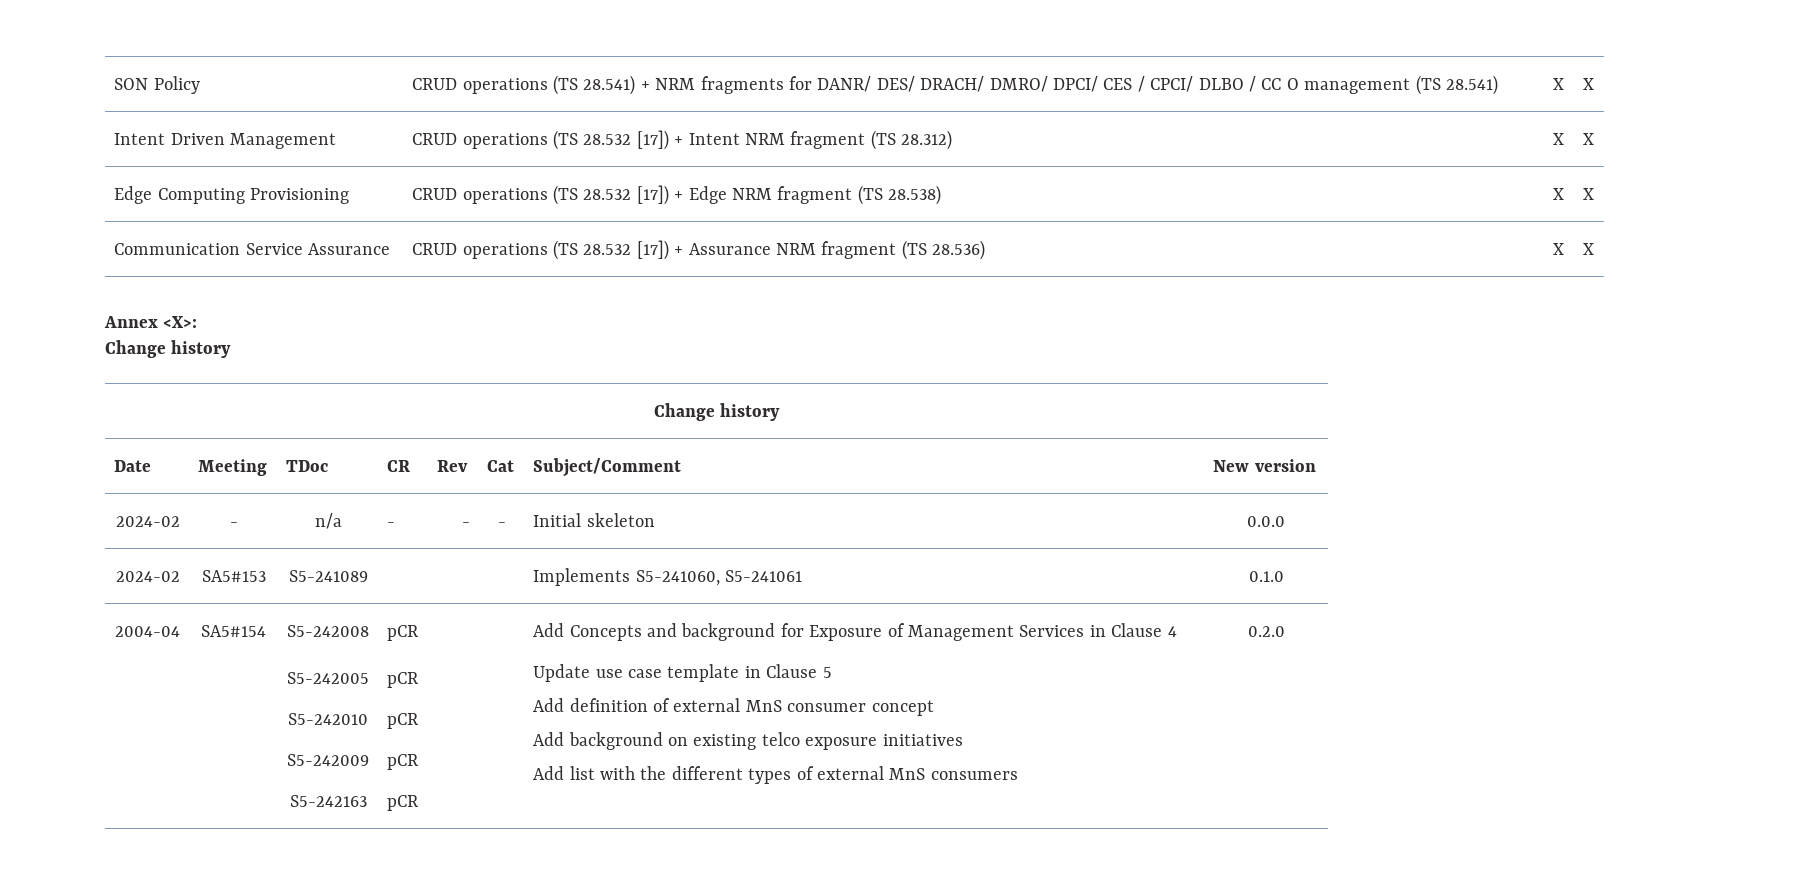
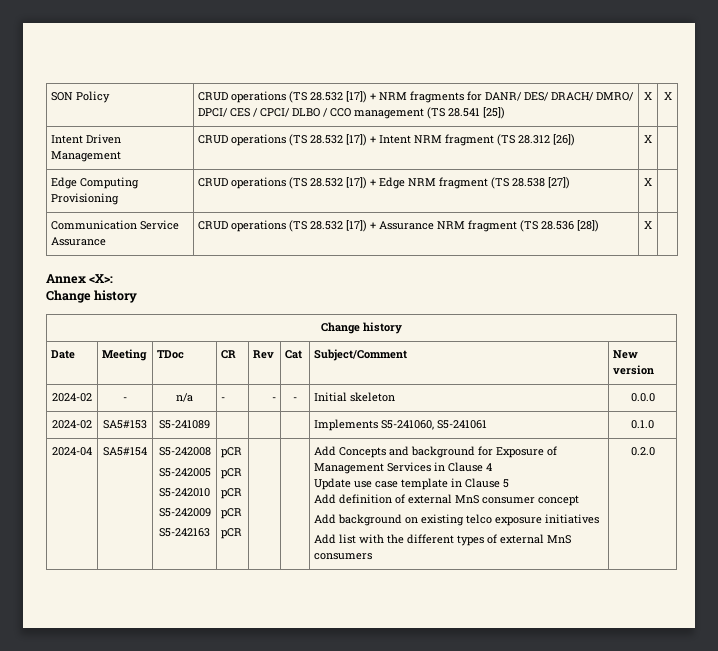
- SON Policy | CRUD operations (TS 28.541) + NRM fragments for DANR/ DES/ DRACH/ DMRO/ DPCI/ CES / CPCI/ DLBO / CC O management (TS 28.541) | X | X
+ SON Policy | CRUD operations (TS 28.532 [17]) + NRM fragments for DANR/ DES/ DRACH/ DMRO/ DPCI/ CES / CPCI/ DLBO / CCO management (TS 28.541 [25]) | X | X
- Intent Driven Management | CRUD operations (TS 28.532 [17]) + Intent NRM fragment (TS 28.312) | X | X
+ Intent Driven Management | CRUD operations (TS 28.532 [17]) + Intent NRM fragment (TS 28.312 [26]) | X |
- Edge Computing Provisioning | CRUD operations (TS 28.532 [17]) + Edge NRM fragment (TS 28.538) | X | X
+ Edge Computing Provisioning | CRUD operations (TS 28.532 [17]) + Edge NRM fragment (TS 28.538 [27]) | X |
- Communication Service Assurance | CRUD operations (TS 28.532 [17]) + Assurance NRM fragment (TS 28.536) | X | X
+ Communication Service Assurance | CRUD operations (TS 28.532 [17]) + Assurance NRM fragment (TS 28.536 [28]) | X |
- 2004-04
+ 2024-04

